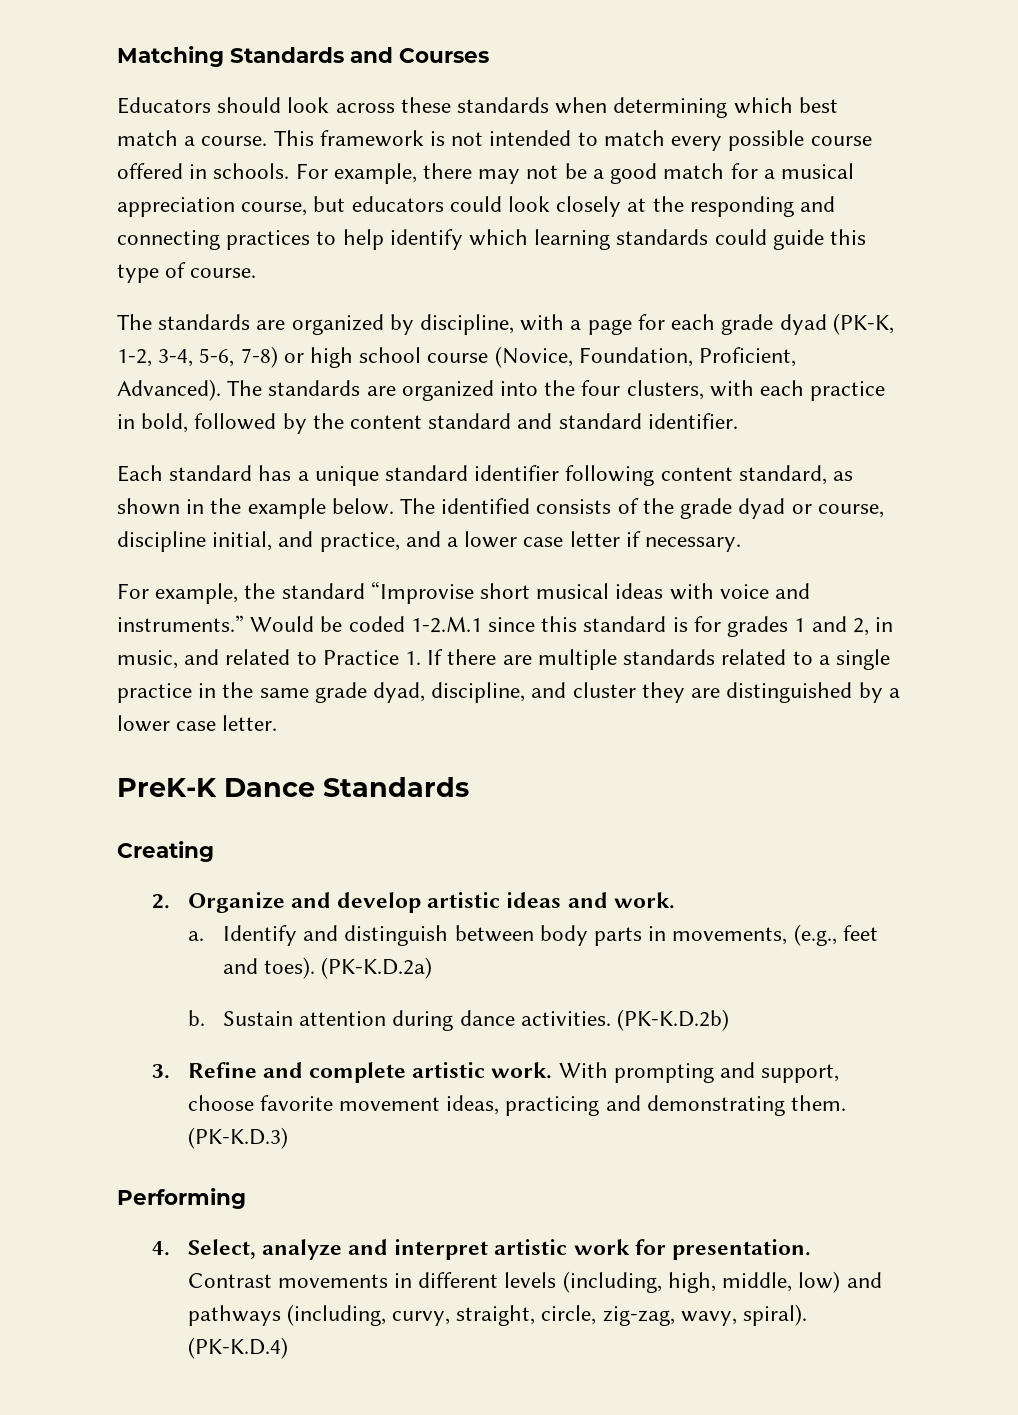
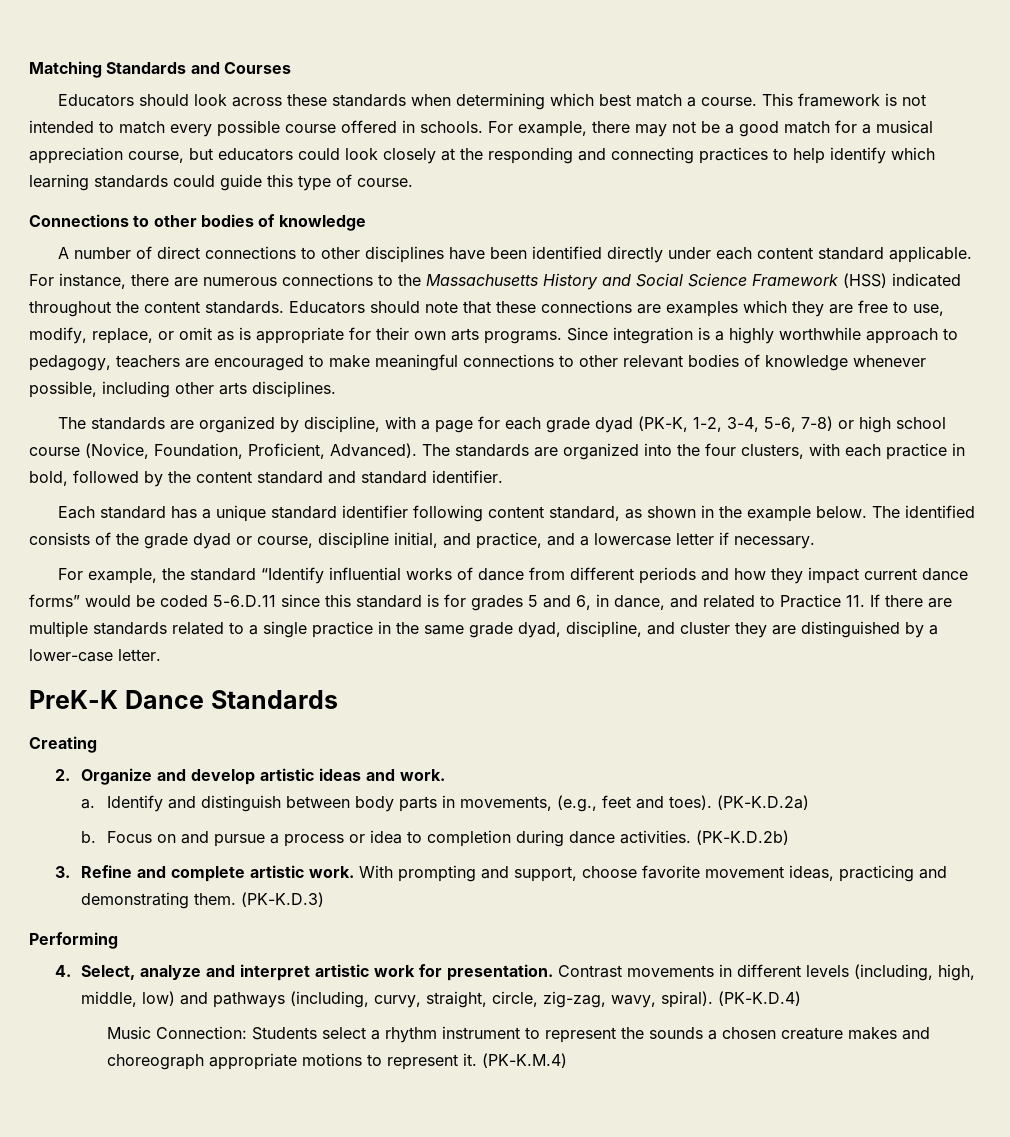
+ Connections to other bodies of knowledge
+ A number of direct connections to other disciplines have been identified directly under each content standard applicable. For instance, there are numerous connections to the Massachusetts History and Social Science Framework (HSS) indicated throughout the content standards. Educators should note that these connections are examples which they are free to use, modify, replace, or omit as is appropriate for their own arts programs. Since integration is a highly worthwhile approach to pedagogy, teachers are encouraged to make meaningful connections to other relevant bodies of knowledge whenever possible, including other arts disciplines.
- The identified consists of the grade dyad or course, discipline initial, and practice, and a lower case letter if necessary.
+ The identified consists of the grade dyad or course, discipline initial, and practice, and a lowercase letter if necessary.
- For example, the standard “Improvise short musical ideas with voice and instruments.” Would be coded 1-2.M.1 since this standard is for grades 1 and 2, in music, and related to Practice 1. If there are multiple standards related to a single practice in the same grade dyad, discipline, and cluster they are distinguished by a lower case letter.
+ For example, the standard “Identify influential works of dance from different periods and how they impact current dance forms” would be coded 5-6.D.11 since this standard is for grades 5 and 6, in dance, and related to Practice 11. If there are multiple standards related to a single practice in the same grade dyad, discipline, and cluster they are distinguished by a lower-case letter.
- Sustain attention during dance activities.
+ Focus on and pursue a process or idea to completion during dance activities.
+ Music Connection: Students select a rhythm instrument to represent the sounds a chosen creature makes and choreograph appropriate motions to represent it. (PK-K.M.4)

